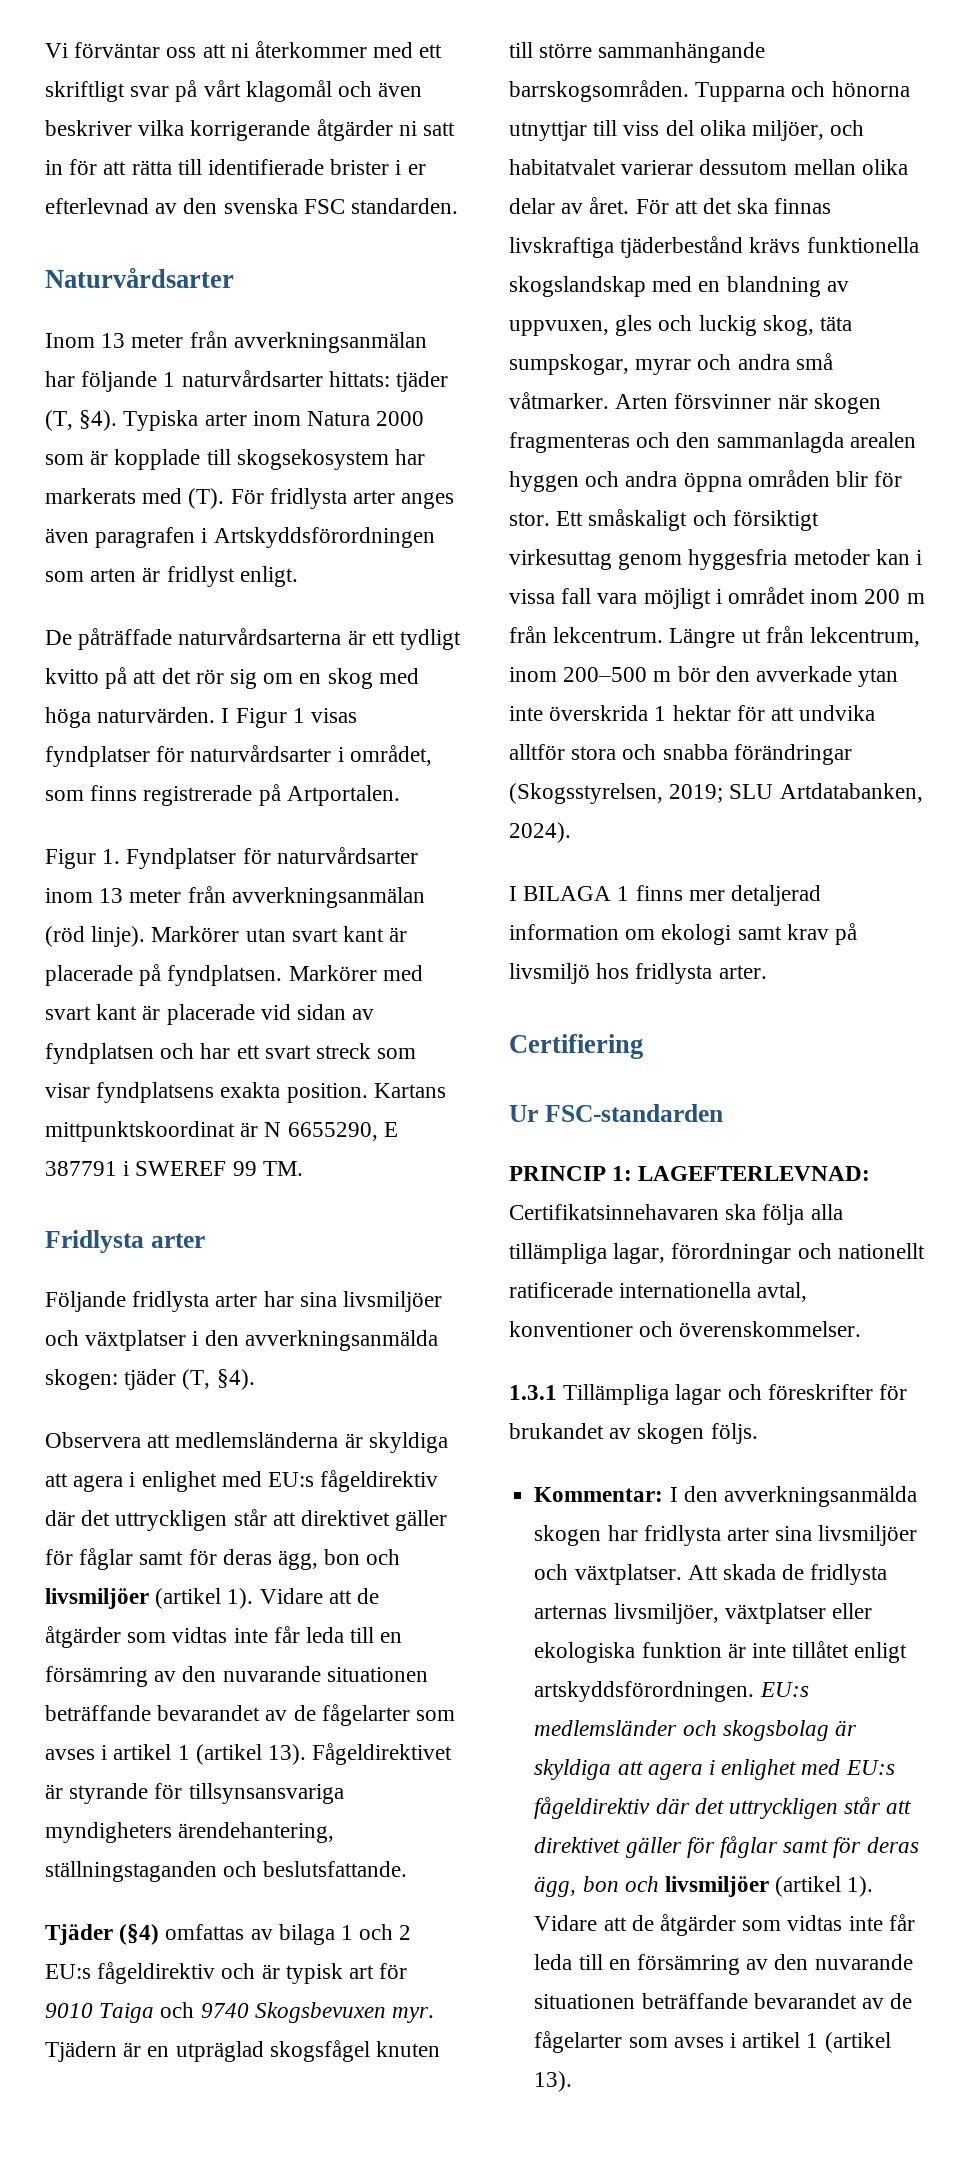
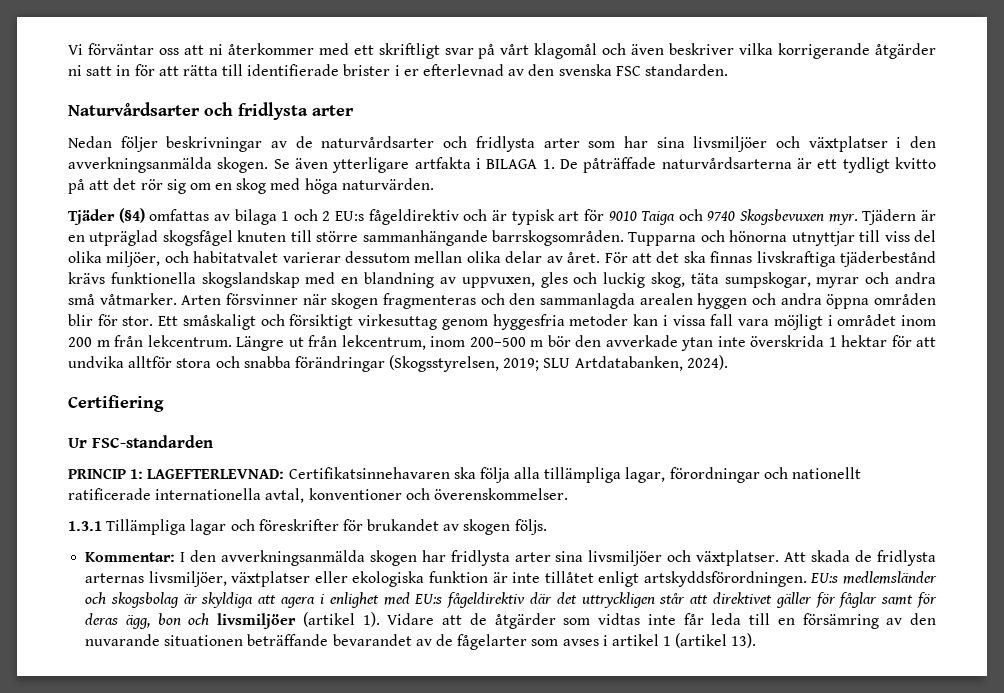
- Naturvårdsarter
- Inom 13 meter från avverkningsanmälan har följande 1 naturvårdsarter hittats: tjäder (T, §4). Typiska arter inom Natura 2000 som är kopplade till skogsekosystem har markerats med (T). För fridlysta arter anges även paragrafen i Artskyddsförordningen som arten är fridlyst enligt.
- De påträffade naturvårdsarterna är ett tydligt kvitto på att det rör sig om en skog med höga naturvärden. I Figur 1 visas fyndplatser för naturvårdsarter i området, som finns registrerade på Artportalen.
- Figur 1. Fyndplatser för naturvårdsarter inom 13 meter från avverkningsanmälan (röd linje). Markörer utan svart kant är placerade på fyndplatsen. Markörer med svart kant är placerade vid sidan av fyndplatsen och har ett svart streck som visar fyndplatsens exakta position. Kartans mittpunktskoordinat är N 6655290, E 387791 i SWEREF 99 TM.
- Fridlysta arter
- Följande fridlysta arter har sina livsmiljöer och växtplatser i den avverkningsanmälda skogen: tjäder (T, §4).
- Observera att medlemsländerna är skyldiga att agera i enlighet med EU:s fågeldirektiv där det uttryckligen står att direktivet gäller för fåglar samt för deras ägg, bon och livsmiljöer (artikel 1). Vidare att de åtgärder som vidtas inte får leda till en försämring av den nuvarande situationen beträffande bevarandet av de fågelarter som avses i artikel 1 (artikel 13). Fågeldirektivet är styrande för tillsynsansvariga myndigheters ärendehantering, ställningstaganden och beslutsfattande.
+ Naturvårdsarter och fridlysta arter
+ Nedan följer beskrivningar av de naturvårdsarter och fridlysta arter som har sina livsmiljöer och växtplatser i den avverkningsanmälda skogen. Se även ytterligare artfakta i BILAGA 1. De påträffade naturvårdsarterna är ett tydligt kvitto på att det rör sig om en skog med höga naturvärden.
- I BILAGA 1 finns mer detaljerad information om ekologi samt krav på livsmiljö hos fridlysta arter.

